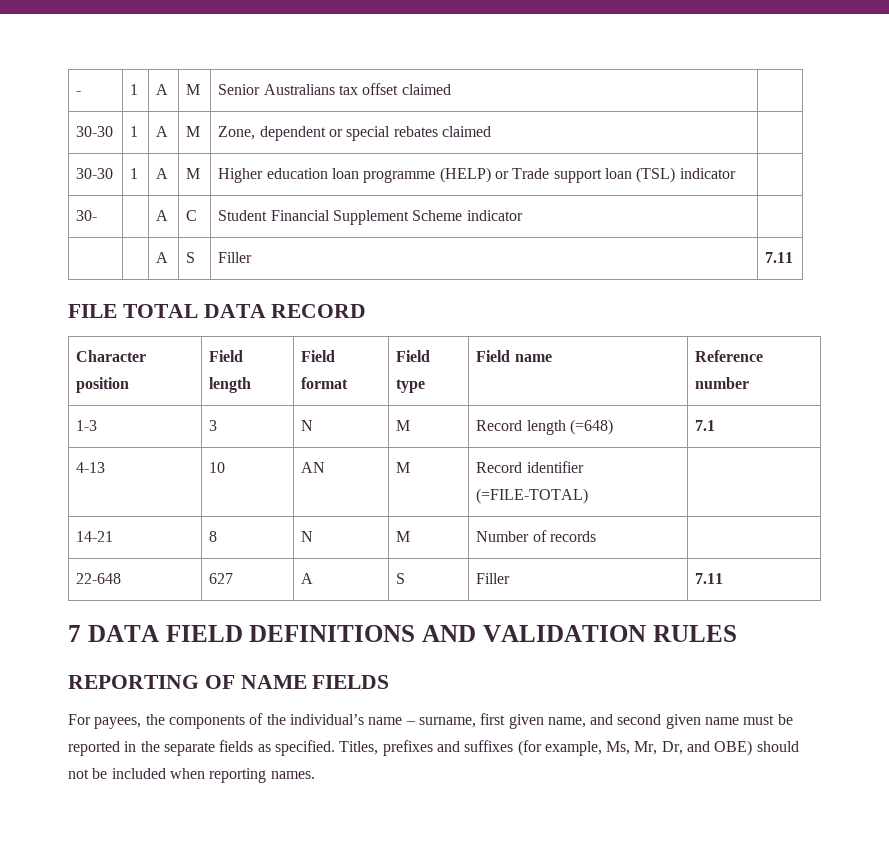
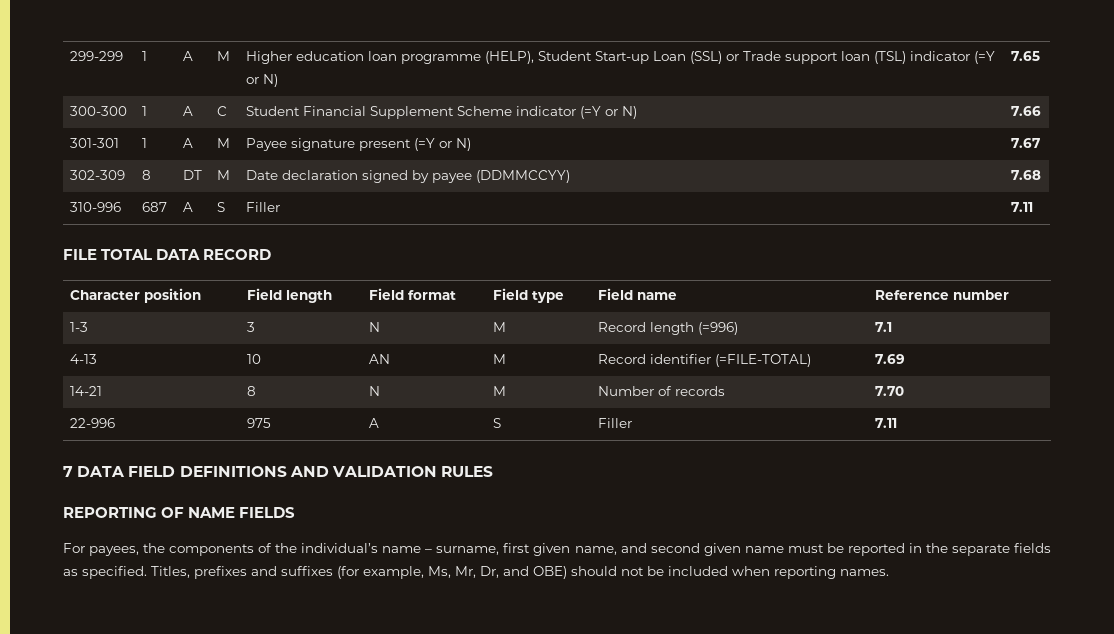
- - | 1 | A | M | Senior Australians tax offset claimed |
- 30-30 | 1 | A | M | Zone, dependent or special rebates claimed |
- 30-30 | 1 | A | M | Higher education loan programme (HELP) or Trade support loan (TSL) indicator |
- 30- | | A | C | Student Financial Supplement Scheme indicator |
- | | A | S | Filler | 7.11
+ 299-299 | 1 | A | M | Higher education loan programme (HELP), Student Start-up Loan (SSL) or Trade support loan (TSL) indicator (=Y or N) | 7.65
+ 300-300 | 1 | A | C | Student Financial Supplement Scheme indicator (=Y or N) | 7.66
+ 301-301 | 1 | A | M | Payee signature present (=Y or N) | 7.67
+ 302-309 | 8 | DT | M | Date declaration signed by payee (DDMMCCYY) | 7.68
+ 310-996 | 687 | A | S | Filler | 7.11
- 1-3 | 3 | N | M | Record length (=648) | 7.1
+ 1-3 | 3 | N | M | Record length (=996) | 7.1
- 4-13 | 10 | AN | M | Record identifier (=FILE-TOTAL) |
+ 4-13 | 10 | AN | M | Record identifier (=FILE-TOTAL) | 7.69
- 14-21 | 8 | N | M | Number of records |
- 22-648 | 627 | A | S | Filler | 7.11
+ 14-21 | 8 | N | M | Number of records | 7.70
+ 22-996 | 975 | A | S | Filler | 7.11

